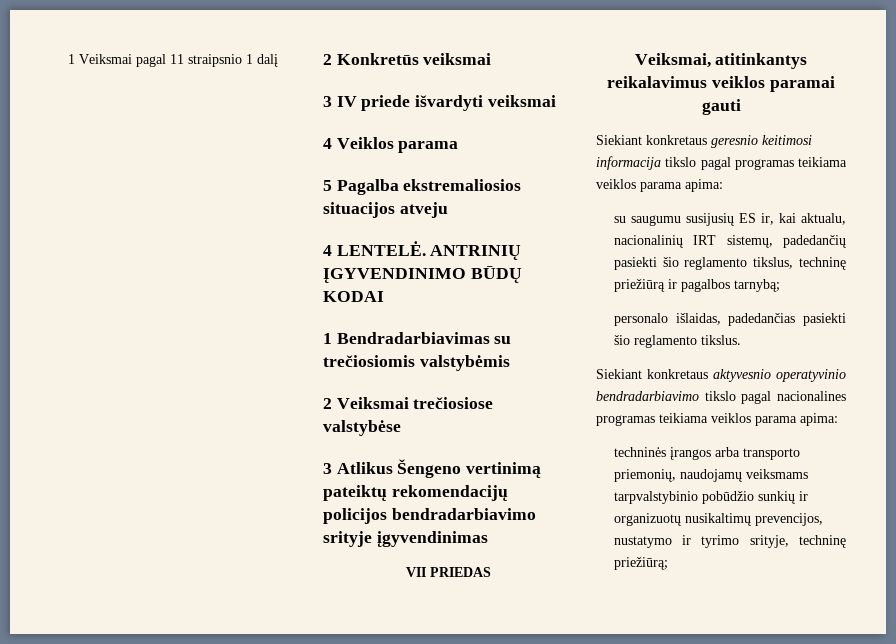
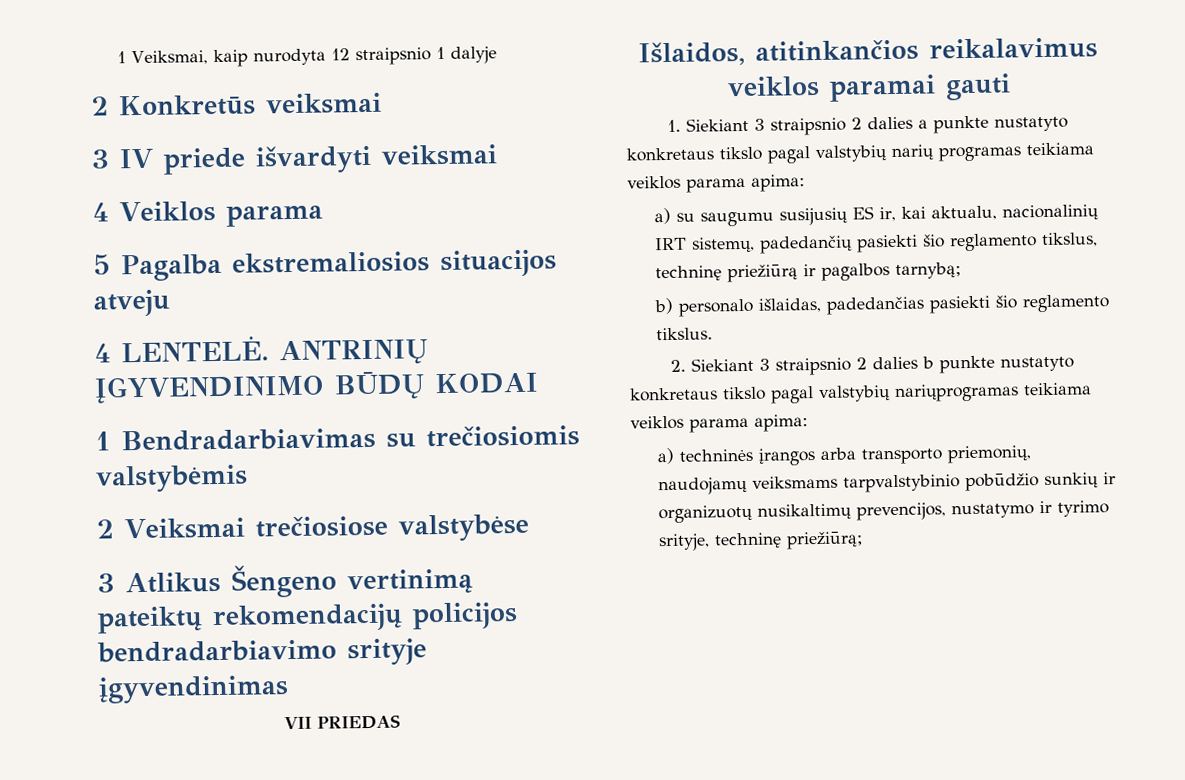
- 1 Veiksmai pagal 11 straipsnio 1 dalį
+ 1 Veiksmai, kaip nurodyta 12 straipsnio 1 dalyje
- Veiksmai, atitinkantys reikalavimus veiklos paramai gauti
+ Išlaidos, atitinkančios reikalavimus veiklos paramai gauti
- Siekiant konkretaus geresnio keitimosi informacija tikslo pagal programas teikiama veiklos parama apima:
- su saugumu susijusių ES ir, kai aktualu, nacionalinių IRT sistemų, padedančių pasiekti šio reglamento tikslus, techninę priežiūrą ir pagalbos tarnybą;
+ 1. Siekiant 3 straipsnio 2 dalies a punkte nustatyto konkretaus tikslo pagal valstybių narių programas teikiama veiklos parama apima:
+ a) su saugumu susijusių ES ir, kai aktualu, nacionalinių IRT sistemų, padedančių pasiekti šio reglamento tikslus, techninę priežiūrą ir pagalbos tarnybą;
- personalo išlaidas, padedančias pasiekti šio reglamento tikslus.
+ b) personalo išlaidas, padedančias pasiekti šio reglamento tikslus.
- Siekiant konkretaus aktyvesnio operatyvinio bendradarbiavimo tikslo pagal nacionalines programas teikiama veiklos parama apima:
- techninės įrangos arba transporto priemonių, naudojamų veiksmams tarpvalstybinio pobūdžio sunkių ir organizuotų nusikaltimų prevencijos, nustatymo ir tyrimo srityje, techninę priežiūrą;
+ 2. Siekiant 3 straipsnio 2 dalies b punkte nustatyto konkretaus tikslo pagal valstybių nariųprogramas teikiama veiklos parama apima:
+ a) techninės įrangos arba transporto priemonių, naudojamų veiksmams tarpvalstybinio pobūdžio sunkių ir organizuotų nusikaltimų prevencijos, nustatymo ir tyrimo srityje, techninę priežiūrą;

